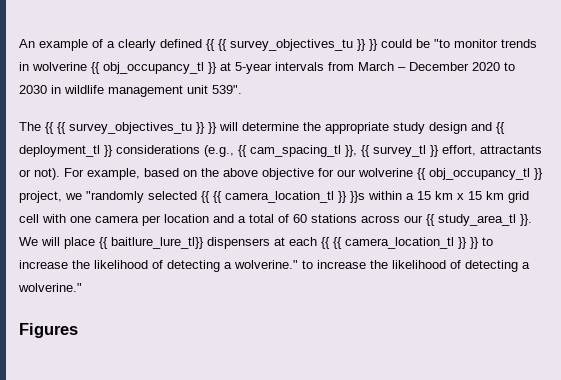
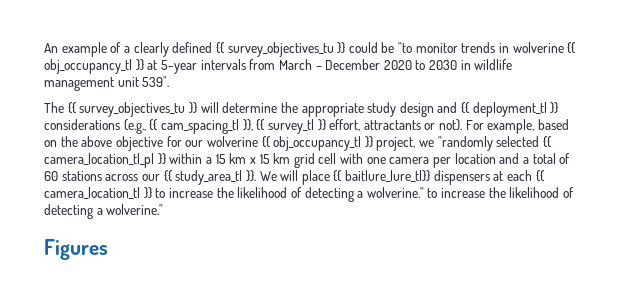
- An example of a clearly defined {{ {{ survey_objectives_tu }} }} could be "to monitor trends in wolverine {{ obj_occupancy_tl }} at 5-year intervals from March – December 2020 to 2030 in wildlife management unit 539".
+ An example of a clearly defined {{ survey_objectives_tu }} could be "to monitor trends in wolverine {{ obj_occupancy_tl }} at 5-year intervals from March – December 2020 to 2030 in wildlife management unit 539".
- The {{ {{ survey_objectives_tu }} }} will determine the appropriate study design and {{ deployment_tl }} considerations (e.g., {{ cam_spacing_tl }}, {{ survey_tl }} effort, attractants or not).
+ The {{ survey_objectives_tu }} will determine the appropriate study design and {{ deployment_tl }} considerations (e.g., {{ cam_spacing_tl }}, {{ survey_tl }} effort, attractants or not).
- For example, based on the above objective for our wolverine {{ obj_occupancy_tl }} project, we "randomly selected {{ {{ camera_location_tl }} }}s within a 15 km x 15 km grid cell with one camera per location and a total of 60 stations across our {{ study_area_tl }}.
+ For example, based on the above objective for our wolverine {{ obj_occupancy_tl }} project, we "randomly selected {{ camera_location_tl_pl }} within a 15 km x 15 km grid cell with one camera per location and a total of 60 stations across our {{ study_area_tl }}.
- We will place {{ baitlure_lure_tl}} dispensers at each {{ {{ camera_location_tl }} }} to increase the likelihood of detecting a wolverine." to increase the likelihood of detecting a wolverine."
+ We will place {{ baitlure_lure_tl}} dispensers at each {{ camera_location_tl }} to increase the likelihood of detecting a wolverine." to increase the likelihood of detecting a wolverine."

